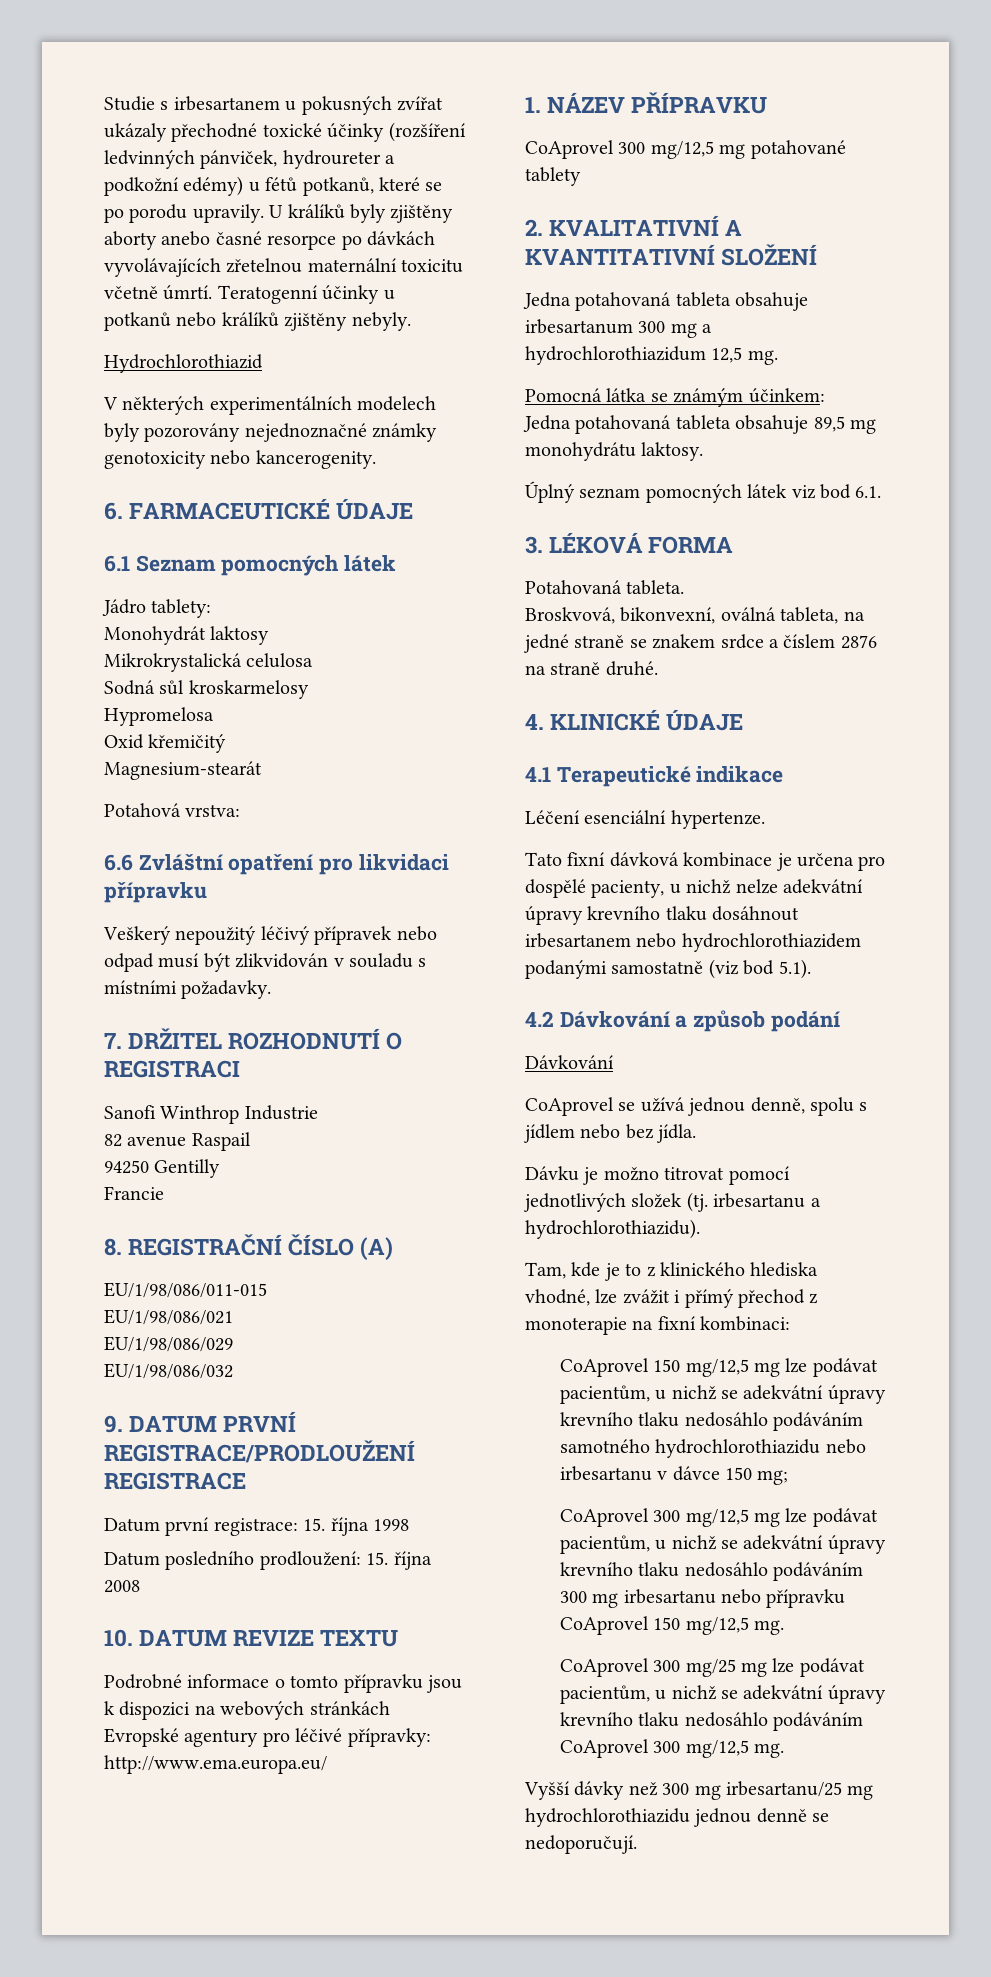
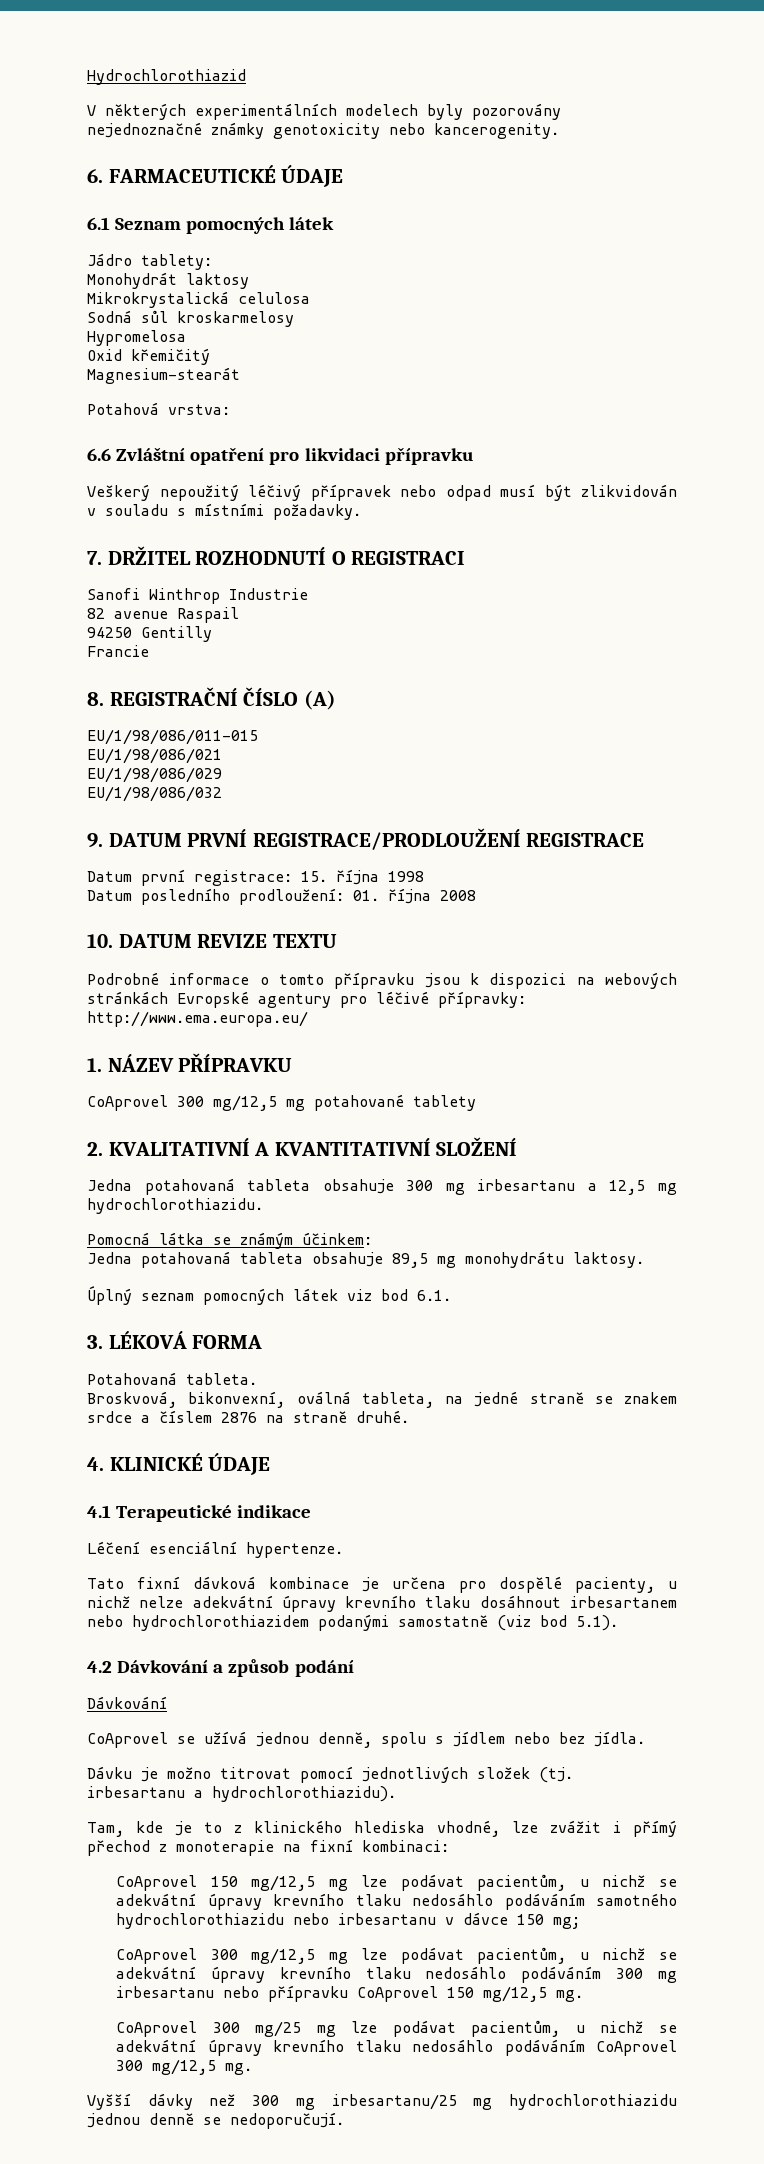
- Studie s irbesartanem u pokusných zvířat ukázaly přechodné toxické účinky (rozšíření ledvinných pánviček, hydroureter a podkožní edémy) u fétů potkanů, které se po porodu upravily. U králíků byly zjištěny aborty anebo časné resorpce po dávkách vyvolávajících zřetelnou maternální toxicitu včetně úmrtí. Teratogenní účinky u potkanů nebo králíků zjištěny nebyly.
- Datum posledního prodloužení: 15. října 2008
+ Datum posledního prodloužení: 01. října 2008
- Jedna potahovaná tableta obsahuje irbesartanum 300 mg a hydrochlorothiazidum 12,5 mg.
+ Jedna potahovaná tableta obsahuje 300 mg irbesartanu a 12,5 mg hydrochlorothiazidu.

